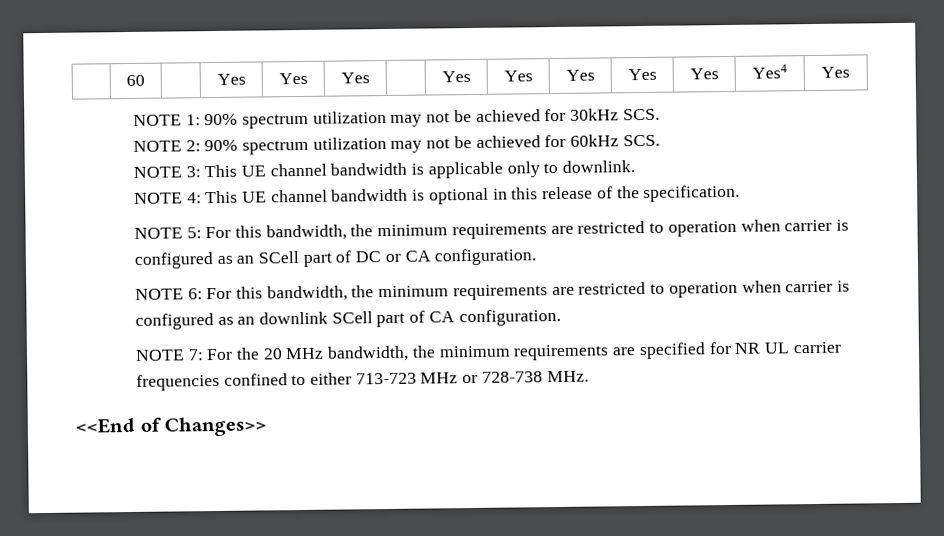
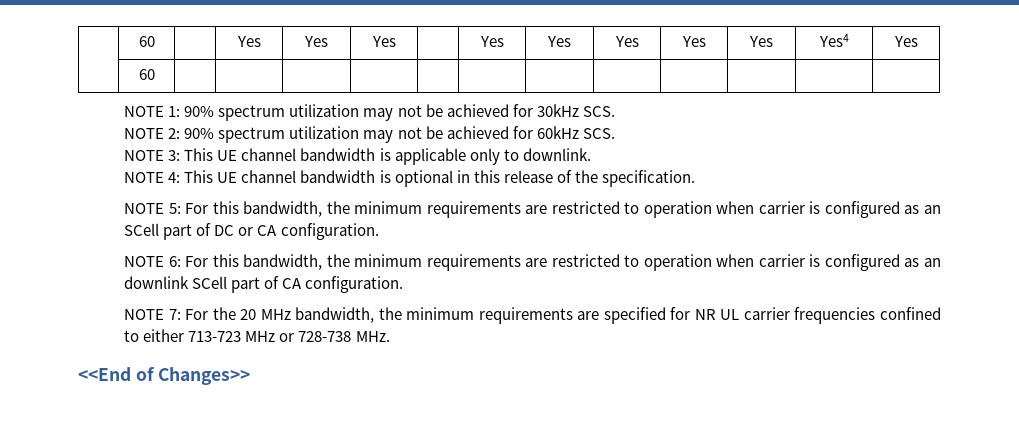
+ | 60 | | | | | | | | | | | |

